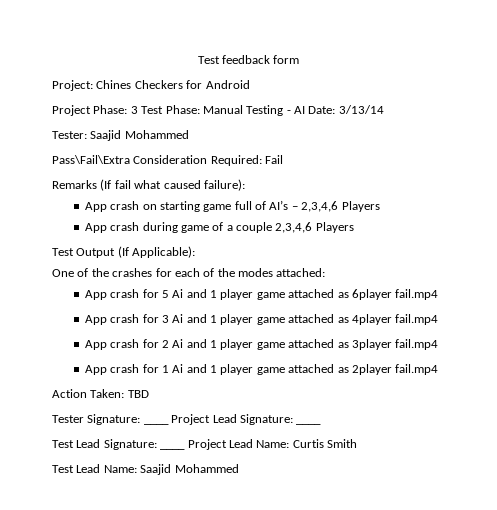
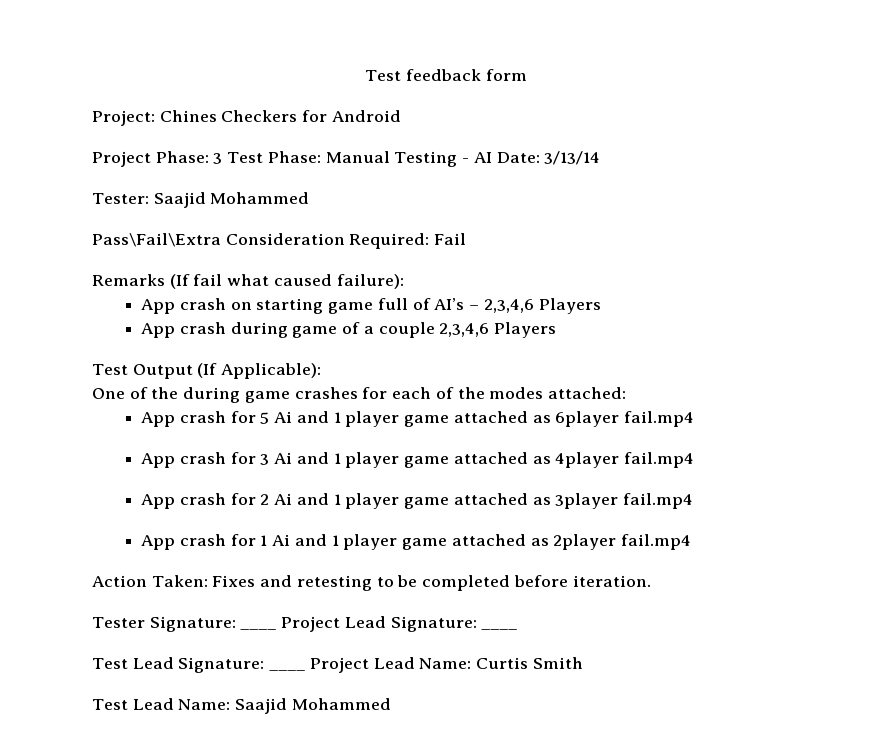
- One of the crashes for each of the modes attached:
+ One of the during game crashes for each of the modes attached:
- Action Taken: TBD
+ Action Taken: Fixes and retesting to be completed before iteration.

